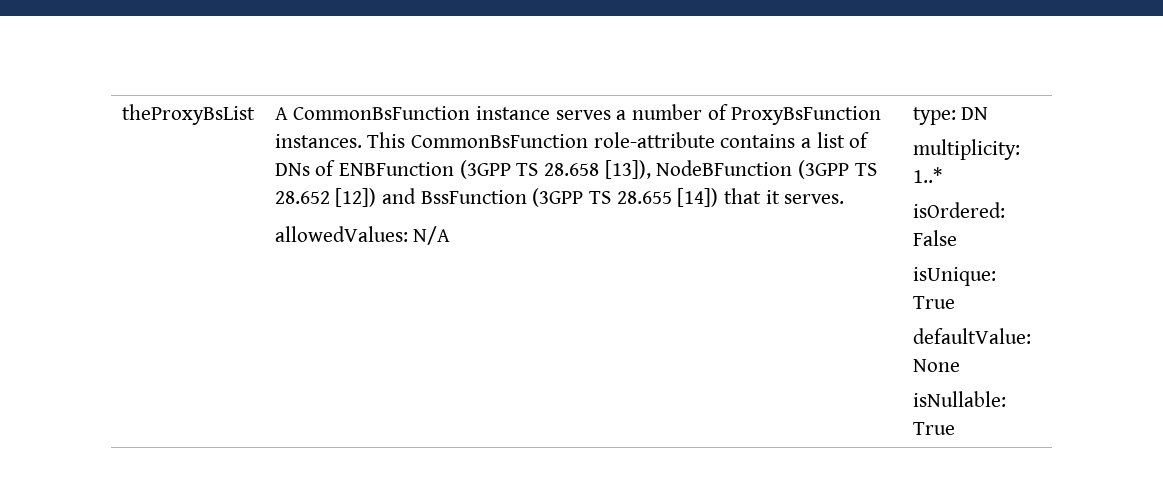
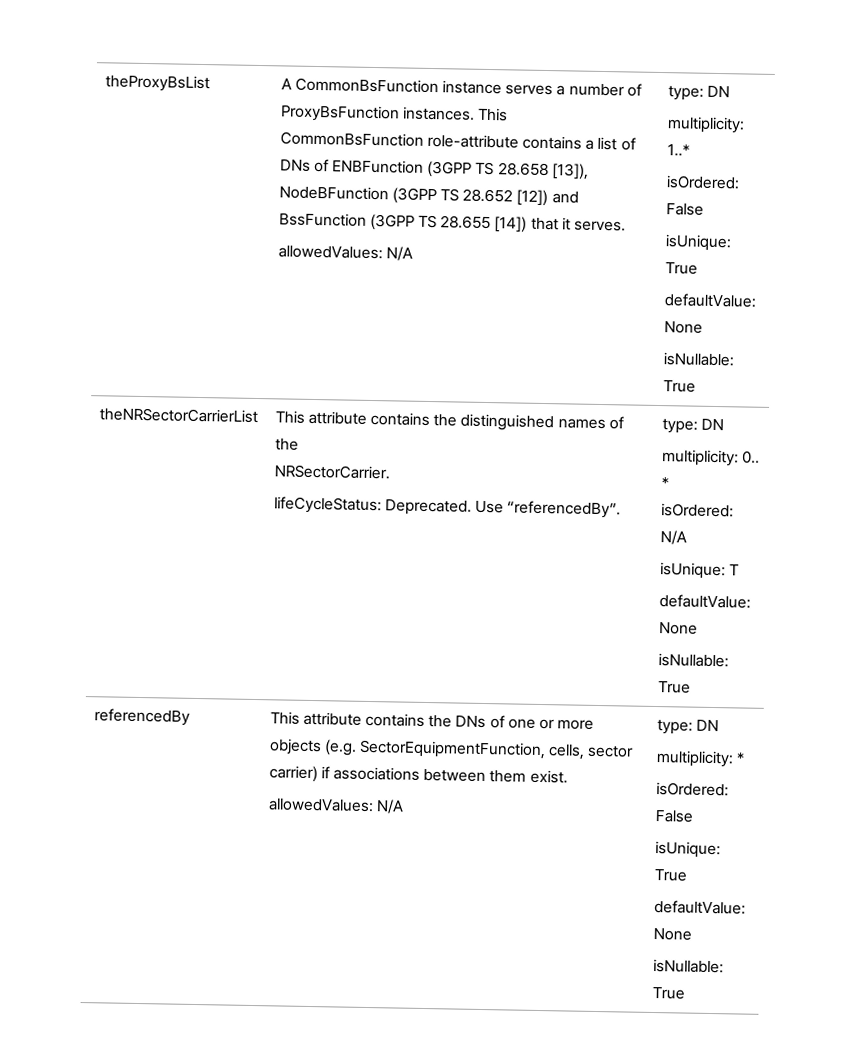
+ theNRSectorCarrierList | This attribute contains the distinguished names of the
+ NRSectorCarrier.
+ lifeCycleStatus: Deprecated. Use “referencedBy”. | type: DN
+ multiplicity: 0.. *
+ isOrdered: N/A
+ isUnique: T
+ defaultValue: None
+ isNullable: True
+ referencedBy | This attribute contains the DNs of one or more objects (e.g. SectorEquipmentFunction, cells, sector carrier) if associations between them exist.
+ allowedValues: N/A | type: DN
+ multiplicity: *
+ isOrdered: False
+ isUnique: True
+ defaultValue: None
+ isNullable: True

